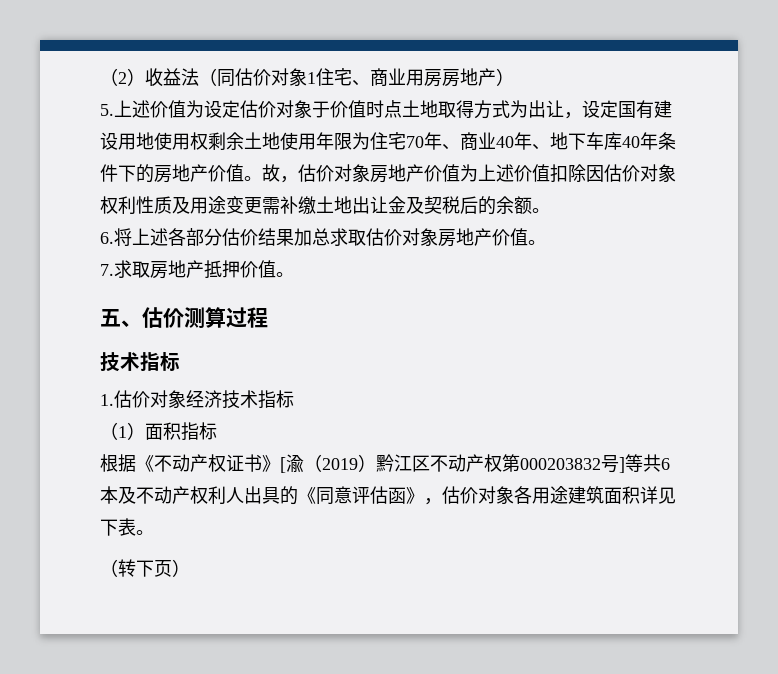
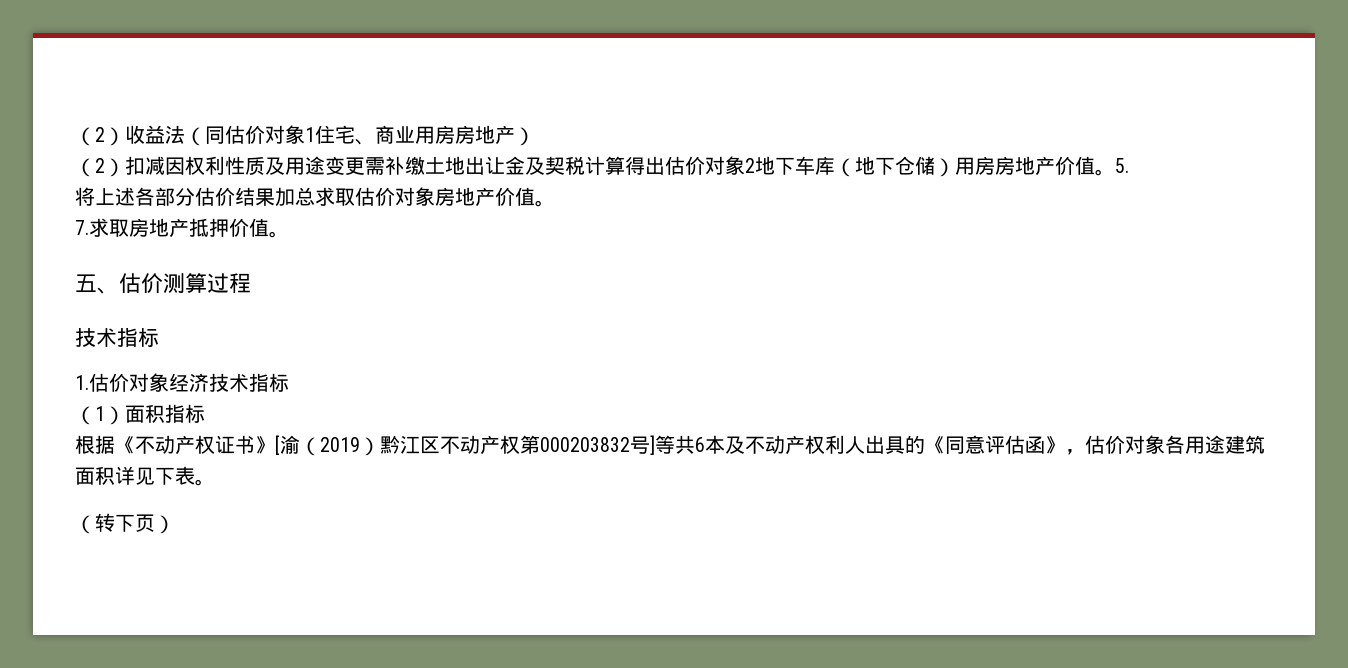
- 5.上述价值为设定估价对象于价值时点土地取得方式为出让，设定国有建设用地使用权剩余土地使用年限为住宅70年、商业40年、地下车库40年条件下的房地产价值。故，估价对象房地产价值为上述价值扣除因估价对象权利性质及用途变更需补缴土地出让金及契税后的余额。
- 6.将上述各部分估价结果加总求取估价对象房地产价值。
+ （2）扣减因权利性质及用途变更需补缴土地出让金及契税计算得出估价对象2地下车库（地下仓储）用房房地产价值。5.
+ 将上述各部分估价结果加总求取估价对象房地产价值。

